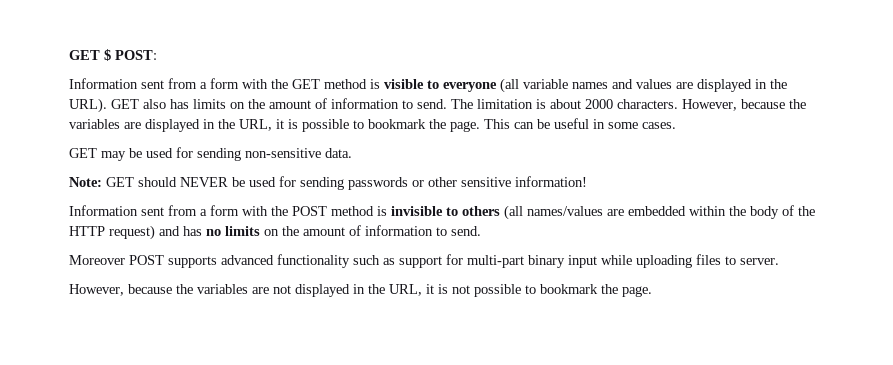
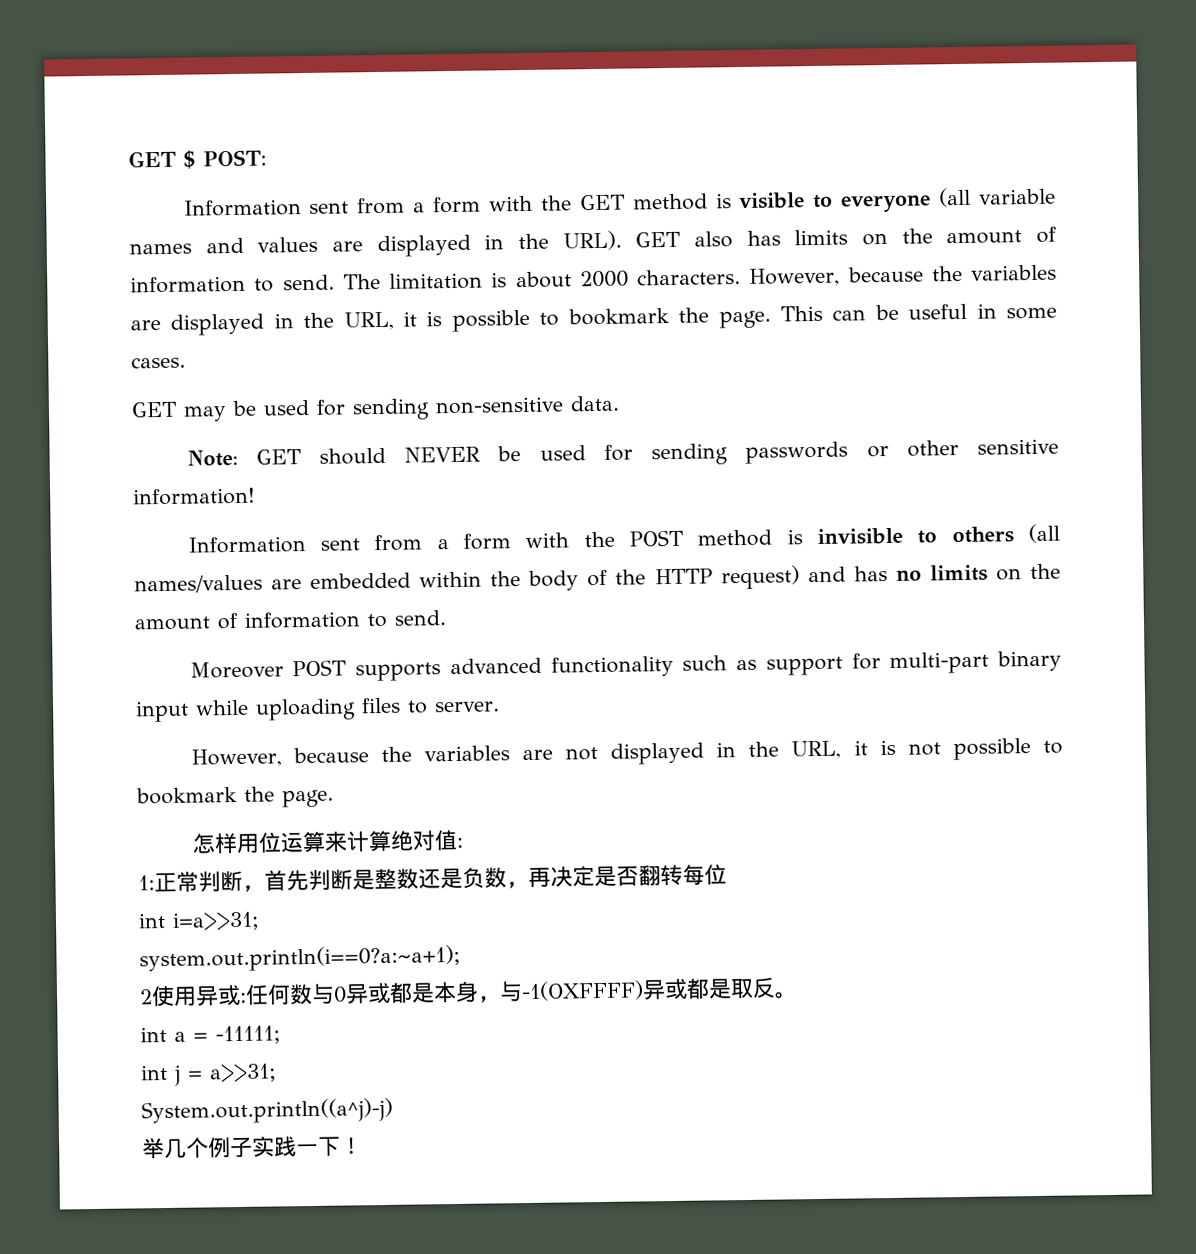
+ 怎样用位运算来计算绝对值:
+ 1:正常判断，首先判断是整数还是负数，再决定是否翻转每位
+ int i=a>>31;
+ system.out.println(i==0?a:~a+1);
+ 2使用异或:任何数与0异或都是本身，与-1(OXFFFF)异或都是取反。
+ int a = -11111;
+ int j = a>>31;
+ System.out.println((a^j)-j)
+ 举几个例子实践一下！

